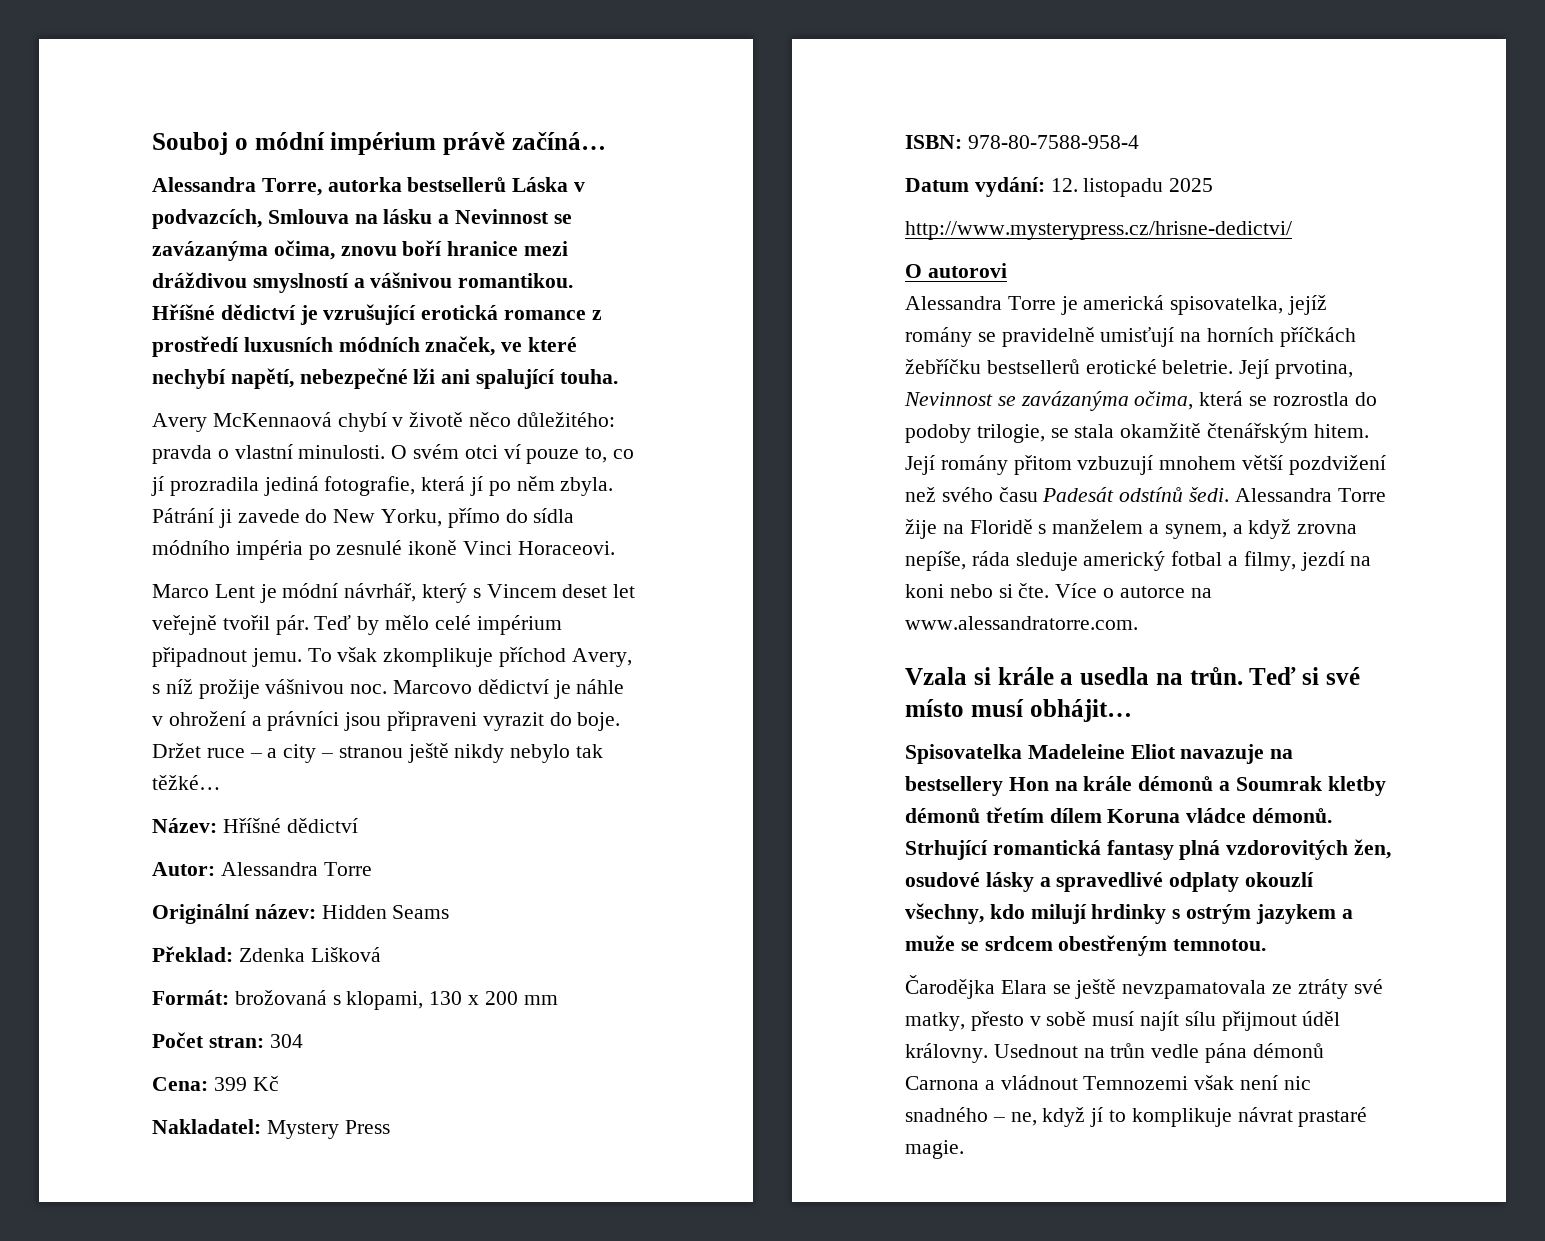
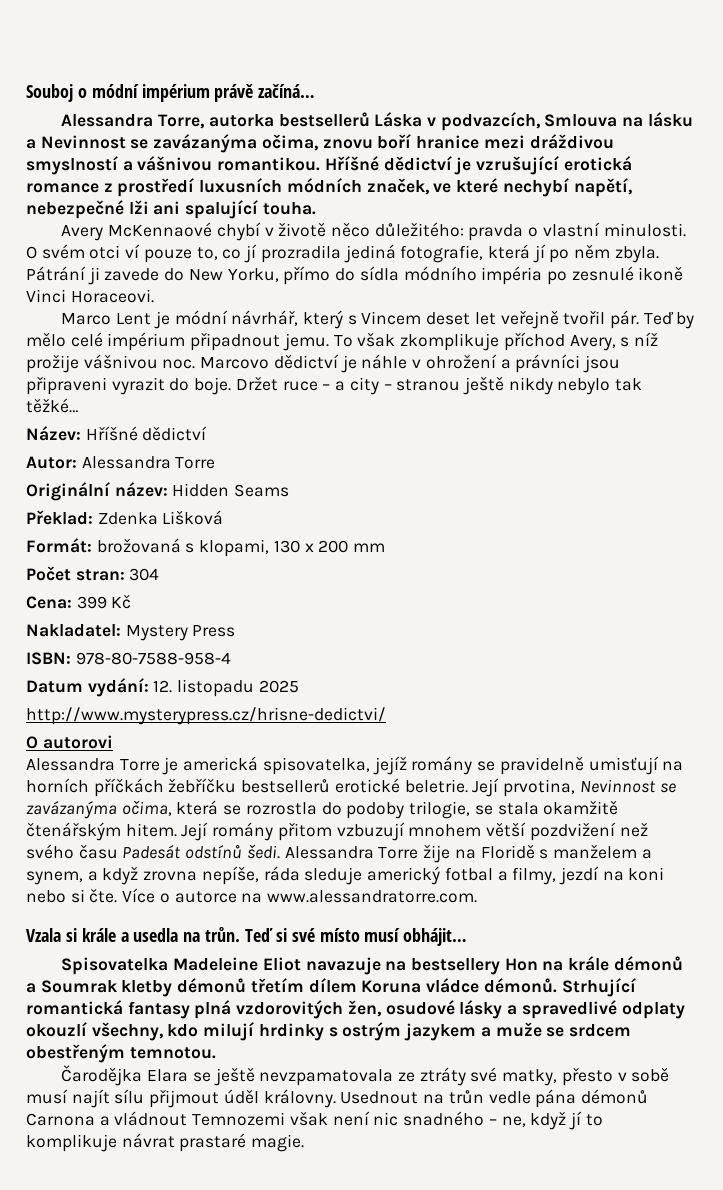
- Avery McKennaová chybí v životě něco důležitého: pravda o vlastní minulosti.
+ Avery McKennaové chybí v životě něco důležitého: pravda o vlastní minulosti.

